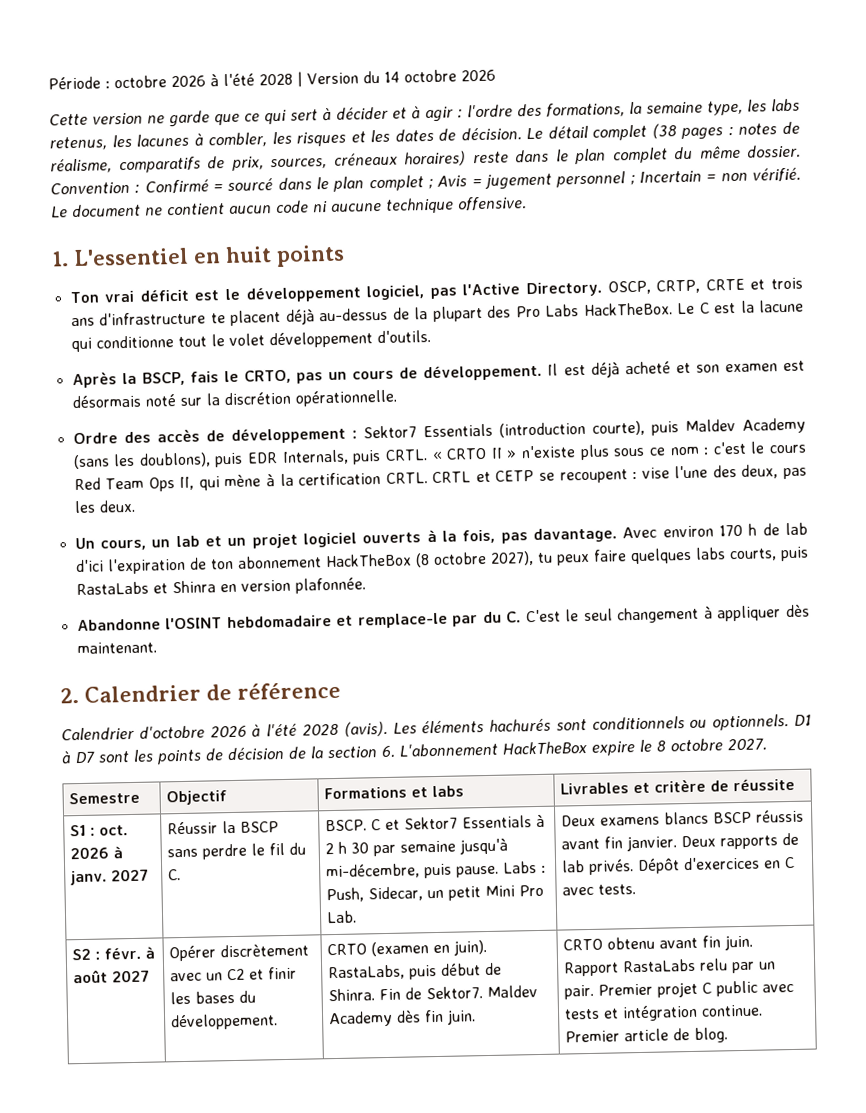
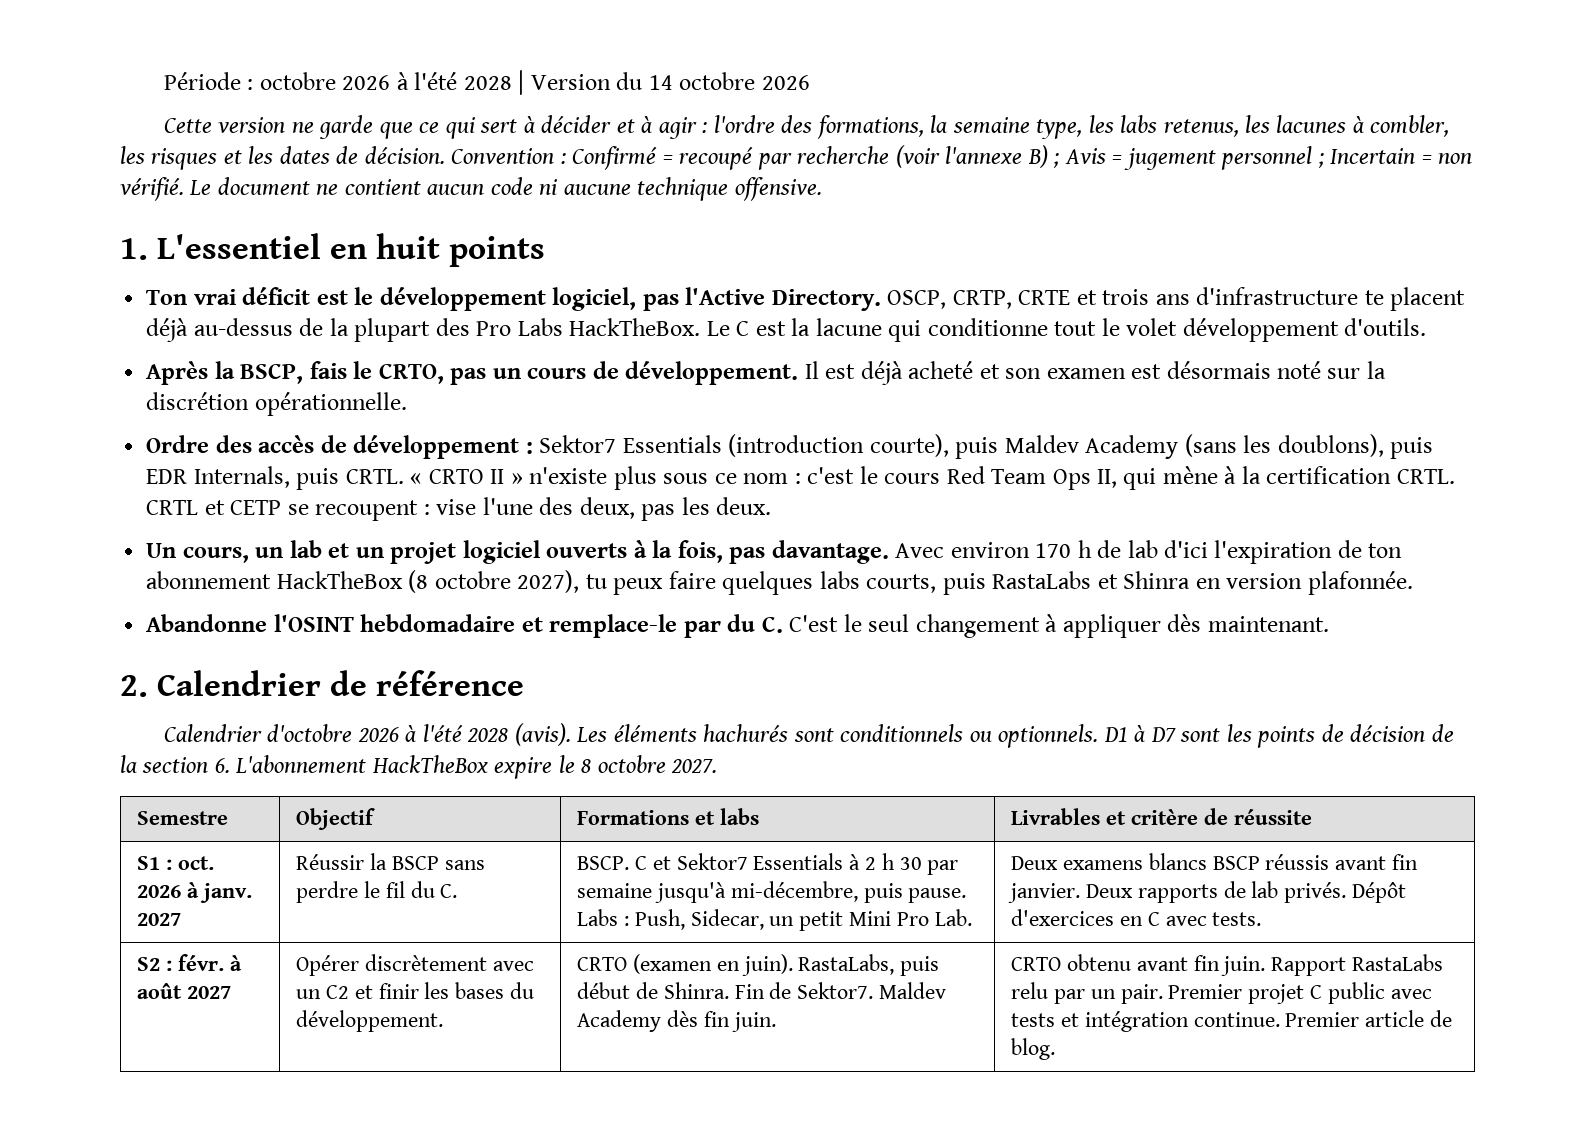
- Le détail complet (38 pages : notes de réalisme, comparatifs de prix, sources, créneaux horaires) reste dans le plan complet du même dossier. Convention : Confirmé = sourcé dans le plan complet ; Avis = jugement personnel ; Incertain = non vérifié.
+ Convention : Confirmé = recoupé par recherche (voir l'annexe B) ; Avis = jugement personnel ; Incertain = non vérifié.

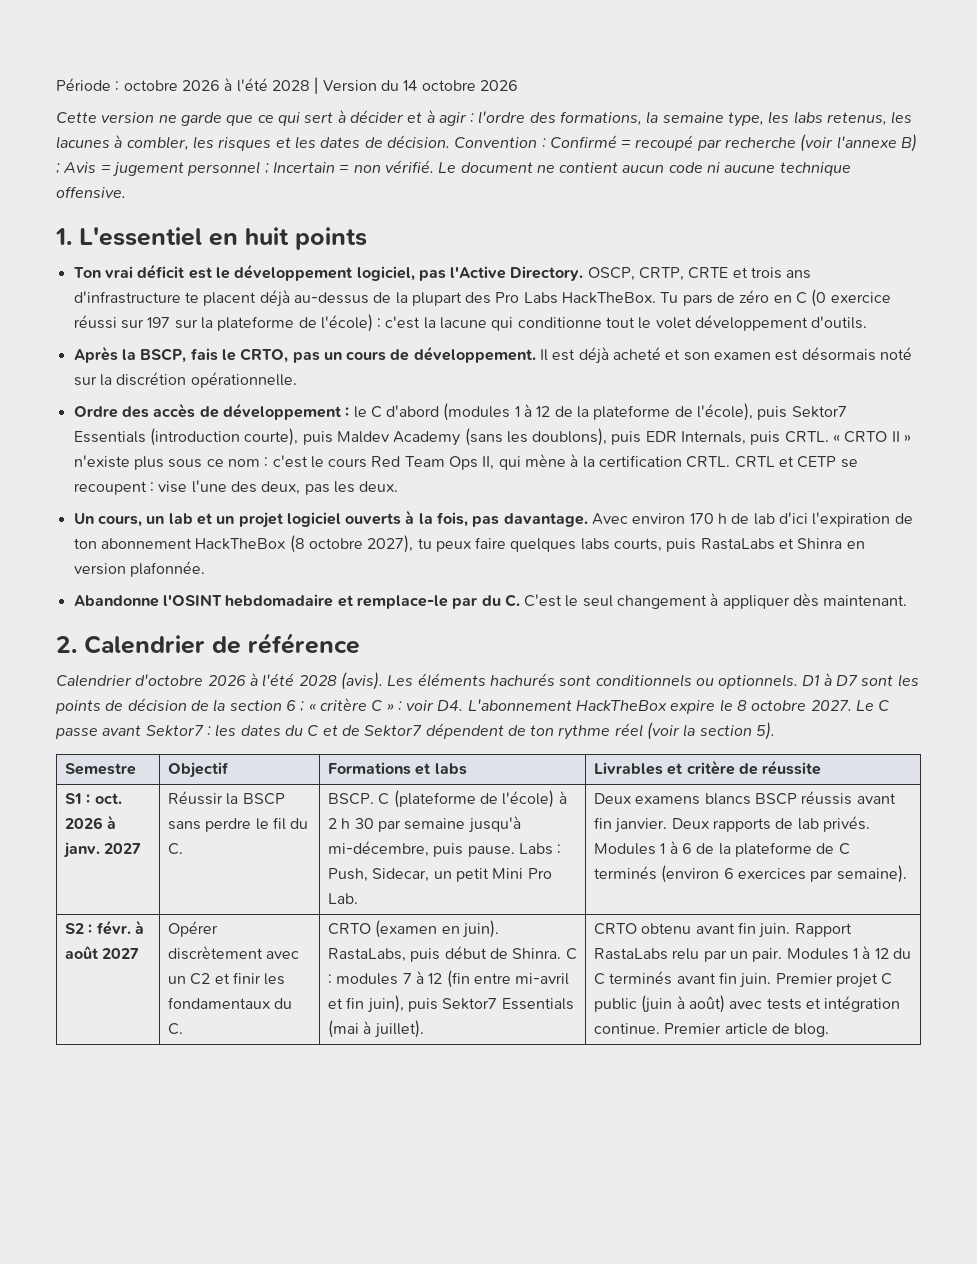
- Le C est la lacune qui conditionne tout le volet développement d'outils.
+ Tu pars de zéro en C (0 exercice réussi sur 197 sur la plateforme de l'école) : c'est la lacune qui conditionne tout le volet développement d'outils.
- Ordre des accès de développement : Sektor7 Essentials (introduction courte), puis Maldev Academy (sans les doublons), puis EDR Internals, puis CRTL.
+ Ordre des accès de développement : le C d'abord (modules 1 à 12 de la plateforme de l'école), puis Sektor7 Essentials (introduction courte), puis Maldev Academy (sans les doublons), puis EDR Internals, puis CRTL.
- D1 à D7 sont les points de décision de la section 6. L'abonnement HackTheBox expire le 8 octobre 2027.
+ D1 à D7 sont les points de décision de la section 6 ; « critère C » : voir D4. L'abonnement HackTheBox expire le 8 octobre 2027. Le C passe avant Sektor7 : les dates du C et de Sektor7 dépendent de ton rythme réel (voir la section 5).
- C et Sektor7 Essentials à 2 h 30 par semaine jusqu'à mi-décembre, puis pause.
+ C (plateforme de l'école) à 2 h 30 par semaine jusqu'à mi-décembre, puis pause.
- Dépôt d'exercices en C avec tests.
+ Modules 1 à 6 de la plateforme de C terminés (environ 6 exercices par semaine).
- Opérer discrètement avec un C2 et finir les bases du développement.
+ Opérer discrètement avec un C2 et finir les fondamentaux du C.
- Fin de Sektor7. Maldev Academy dès fin juin.
+ C : modules 7 à 12 (fin entre mi-avril et fin juin), puis Sektor7 Essentials (mai à juillet).
+ Modules 1 à 12 du C terminés avant fin juin.
- Premier projet C public avec tests et intégration continue.
+ Premier projet C public (juin à août) avec tests et intégration continue.

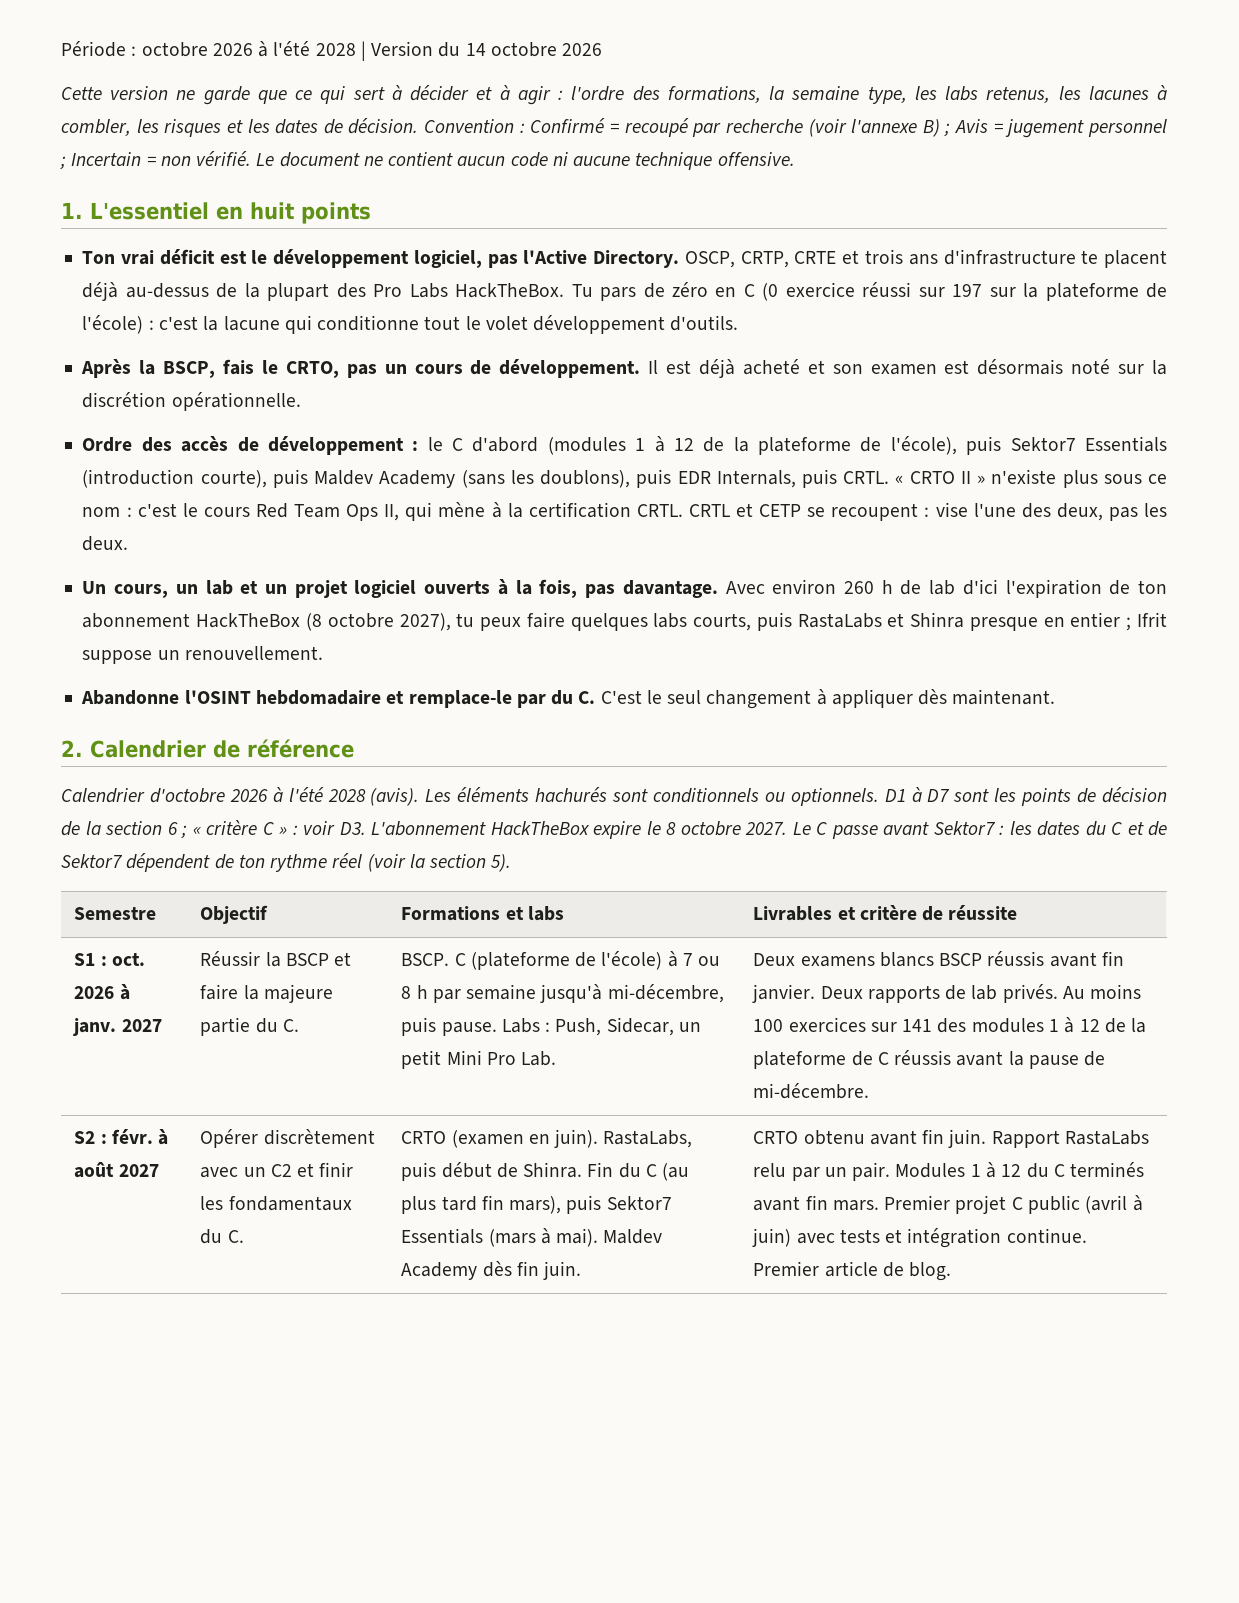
- Avec environ 170 h de lab d'ici l'expiration de ton abonnement HackTheBox (8 octobre 2027), tu peux faire quelques labs courts, puis RastaLabs et Shinra en version plafonnée.
+ Avec environ 260 h de lab d'ici l'expiration de ton abonnement HackTheBox (8 octobre 2027), tu peux faire quelques labs courts, puis RastaLabs et Shinra presque en entier ; Ifrit suppose un renouvellement.
- D1 à D7 sont les points de décision de la section 6 ; « critère C » : voir D4. L'abonnement HackTheBox expire le 8 octobre 2027.
+ D1 à D7 sont les points de décision de la section 6 ; « critère C » : voir D3. L'abonnement HackTheBox expire le 8 octobre 2027.
- Réussir la BSCP sans perdre le fil du C.
+ Réussir la BSCP et faire la majeure partie du C.
- C (plateforme de l'école) à 2 h 30 par semaine jusqu'à mi-décembre, puis pause.
+ C (plateforme de l'école) à 7 ou 8 h par semaine jusqu'à mi-décembre, puis pause.
- Modules 1 à 6 de la plateforme de C terminés (environ 6 exercices par semaine).
+ Au moins 100 exercices sur 141 des modules 1 à 12 de la plateforme de C réussis avant la pause de mi-décembre.
- C : modules 7 à 12 (fin entre mi-avril et fin juin), puis Sektor7 Essentials (mai à juillet).
+ Fin du C (au plus tard fin mars), puis Sektor7 Essentials (mars à mai). Maldev Academy dès fin juin.
- Modules 1 à 12 du C terminés avant fin juin.
+ Modules 1 à 12 du C terminés avant fin mars.
- Premier projet C public (juin à août) avec tests et intégration continue.
+ Premier projet C public (avril à juin) avec tests et intégration continue.

